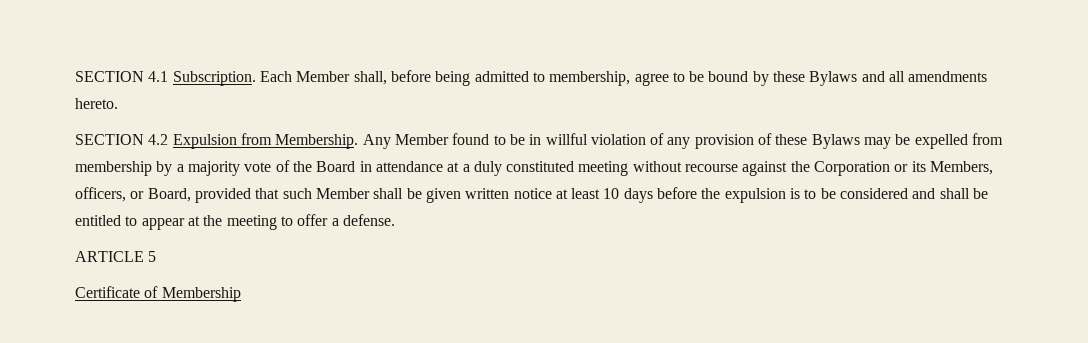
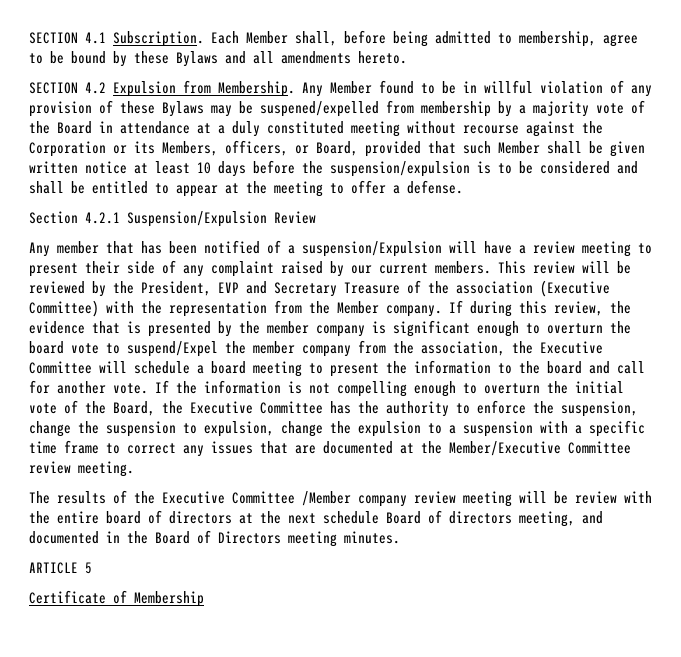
- Any Member found to be in willful violation of any provision of these Bylaws may be expelled from membership by a majority vote of the Board in attendance at a duly constituted meeting without recourse against the Corporation or its Members, officers, or Board, provided that such Member shall be given written notice at least 10 days before the expulsion is to be considered and shall be entitled to appear at the meeting to offer a defense.
+ Any Member found to be in willful violation of any provision of these Bylaws may be suspened/expelled from membership by a majority vote of the Board in attendance at a duly constituted meeting without recourse against the Corporation or its Members, officers, or Board, provided that such Member shall be given written notice at least 10 days before the suspension/expulsion is to be considered and shall be entitled to appear at the meeting to offer a defense.
+ Section 4.2.1 Suspension/Expulsion Review
+ Any member that has been notified of a suspension/Expulsion will have a review meeting to present their side of any complaint raised by our current members. This review will be reviewed by the President, EVP and Secretary Treasure of the association (Executive Committee) with the representation from the Member company. If during this review, the evidence that is presented by the member company is significant enough to overturn the board vote to suspend/Expel the member company from the association, the Executive Committee will schedule a board meeting to present the information to the board and call for another vote. If the information is not compelling enough to overturn the initial vote of the Board, the Executive Committee has the authority to enforce the suspension, change the suspension to expulsion, change the expulsion to a suspension with a specific time frame to correct any issues that are documented at the Member/Executive Committee review meeting.
+ The results of the Executive Committee /Member company review meeting will be review with the entire board of directors at the next schedule Board of directors meeting, and documented in the Board of Directors meeting minutes.

